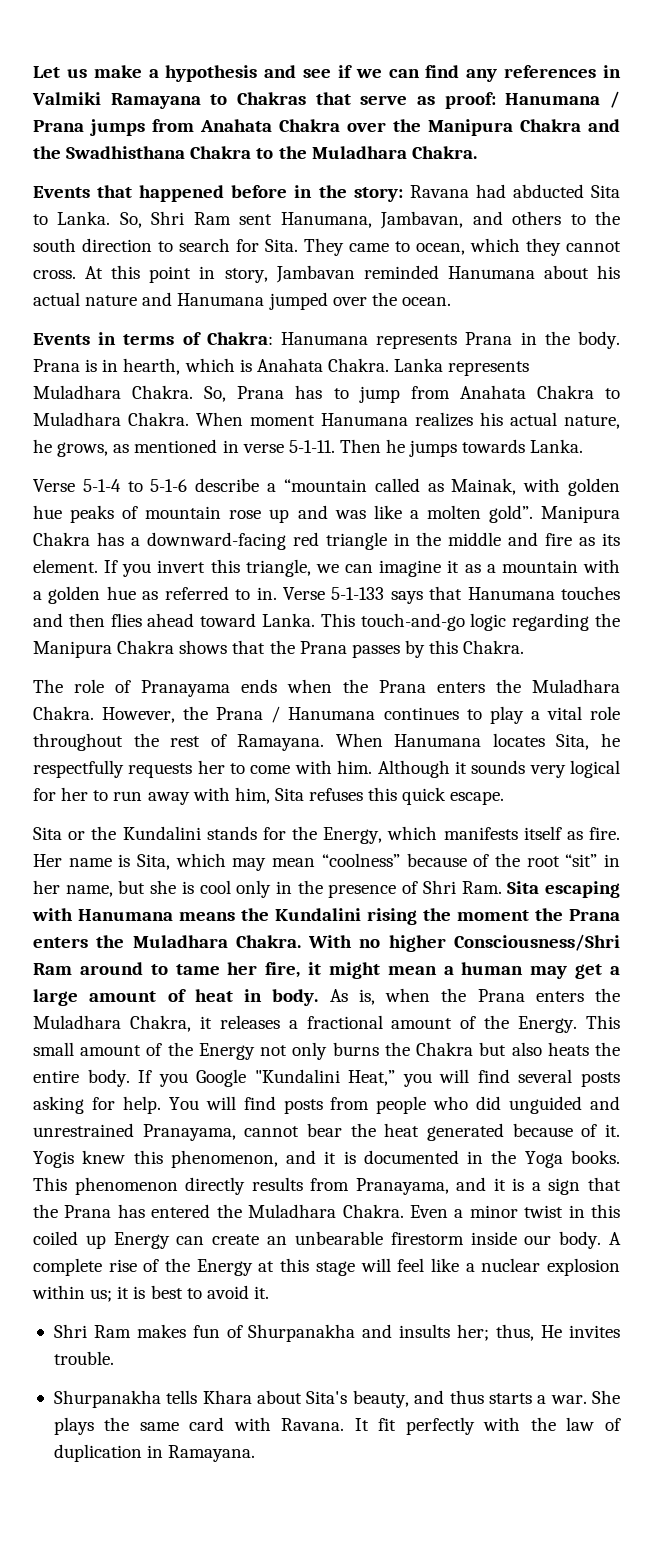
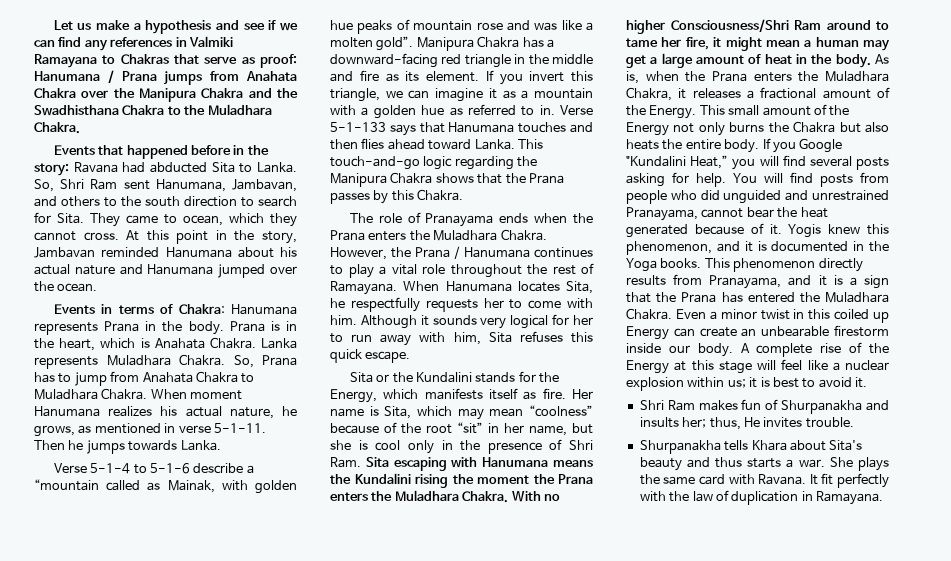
- At this point in story, Jambavan reminded Hanumana about his actual nature and Hanumana jumped over the ocean.
+ At this point in the story, Jambavan reminded Hanumana about his actual nature and Hanumana jumped over the ocean.
- Prana is in hearth, which is Anahata Chakra.
+ Prana is in the heart, which is Anahata Chakra.
- Verse 5-1-4 to 5-1-6 describe a “mountain called as Mainak, with golden hue peaks of mountain rose up and was like a molten gold”.
+ Verse 5-1-4 to 5-1-6 describe a “mountain called as Mainak, with golden hue peaks of mountain rose and was like a molten gold”.
- With no higher Consciousness/Shri Ram around to tame her fire, it might mean a human may get a large amount of heat in body.
+ With no higher Consciousness/Shri Ram around to tame her fire, it might mean a human may get a large amount of heat in the body.
- Shurpanakha tells Khara about Sita's beauty, and thus starts a war.
+ Shurpanakha tells Khara about Sita's beauty and thus starts a war.

